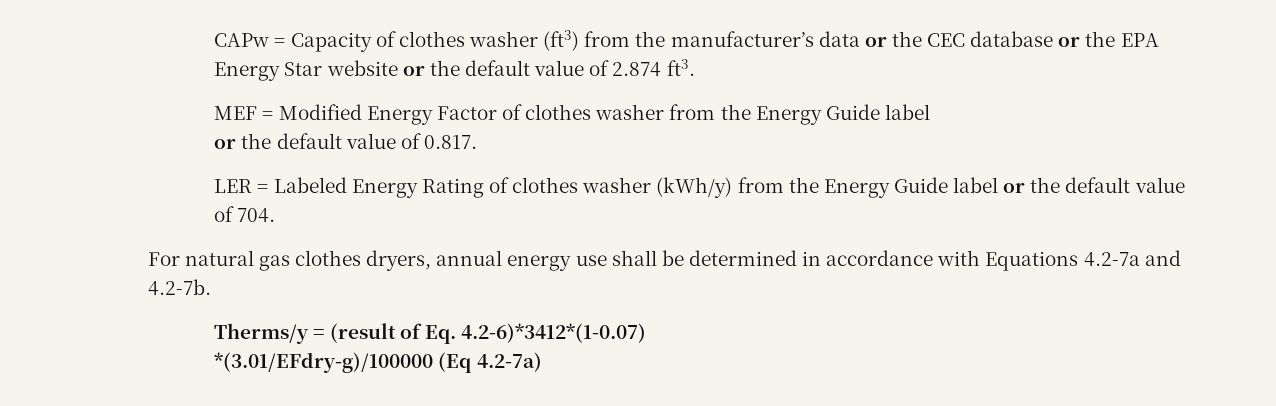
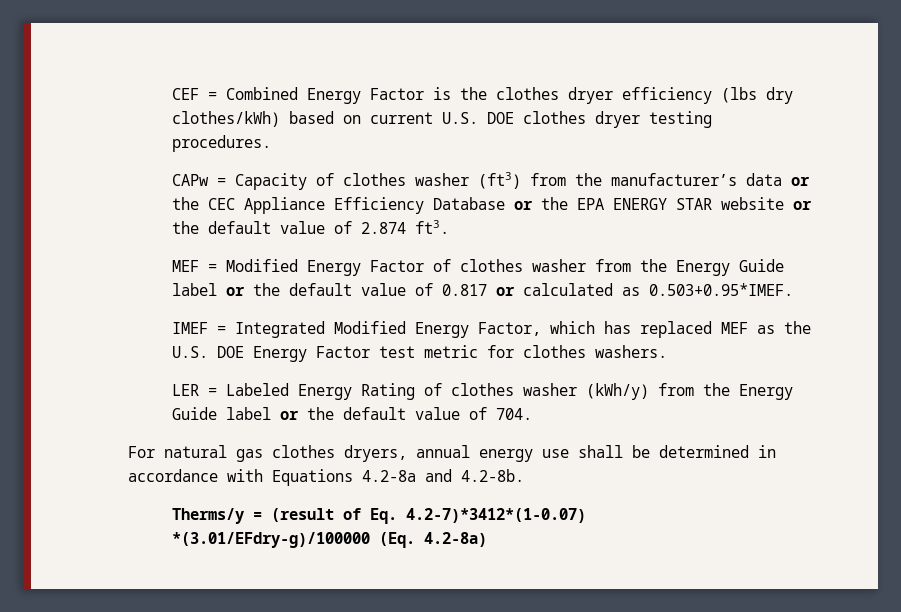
+ CEF = Combined Energy Factor is the clothes dryer efficiency (lbs dry clothes/kWh) based on current U.S. DOE clothes dryer testing procedures.
- CAPw = Capacity of clothes washer (ft3) from the manufacturer’s data or the CEC database or the EPA Energy Star website or the default value of 2.874 ft3.
+ CAPw = Capacity of clothes washer (ft3) from the manufacturer’s data or the CEC Appliance Efficiency Database or the EPA ENERGY STAR website or the default value of 2.874 ft3.
- MEF = Modified Energy Factor of clothes washer from the Energy Guide label
- or the default value of 0.817.
+ MEF = Modified Energy Factor of clothes washer from the Energy Guide label or the default value of 0.817 or calculated as 0.503+0.95*IMEF.
+ IMEF = Integrated Modified Energy Factor, which has replaced MEF as the U.S. DOE Energy Factor test metric for clothes washers.
- For natural gas clothes dryers, annual energy use shall be determined in accordance with Equations 4.2-7a and 4.2-7b.
+ For natural gas clothes dryers, annual energy use shall be determined in accordance with Equations 4.2-8a and 4.2-8b.
- Therms/y = (result of Eq. 4.2-6)*3412*(1-0.07)
+ Therms/y = (result of Eq. 4.2-7)*3412*(1-0.07)
- *(3.01/EFdry-g)/100000 (Eq 4.2-7a)
+ *(3.01/EFdry-g)/100000 (Eq. 4.2-8a)

